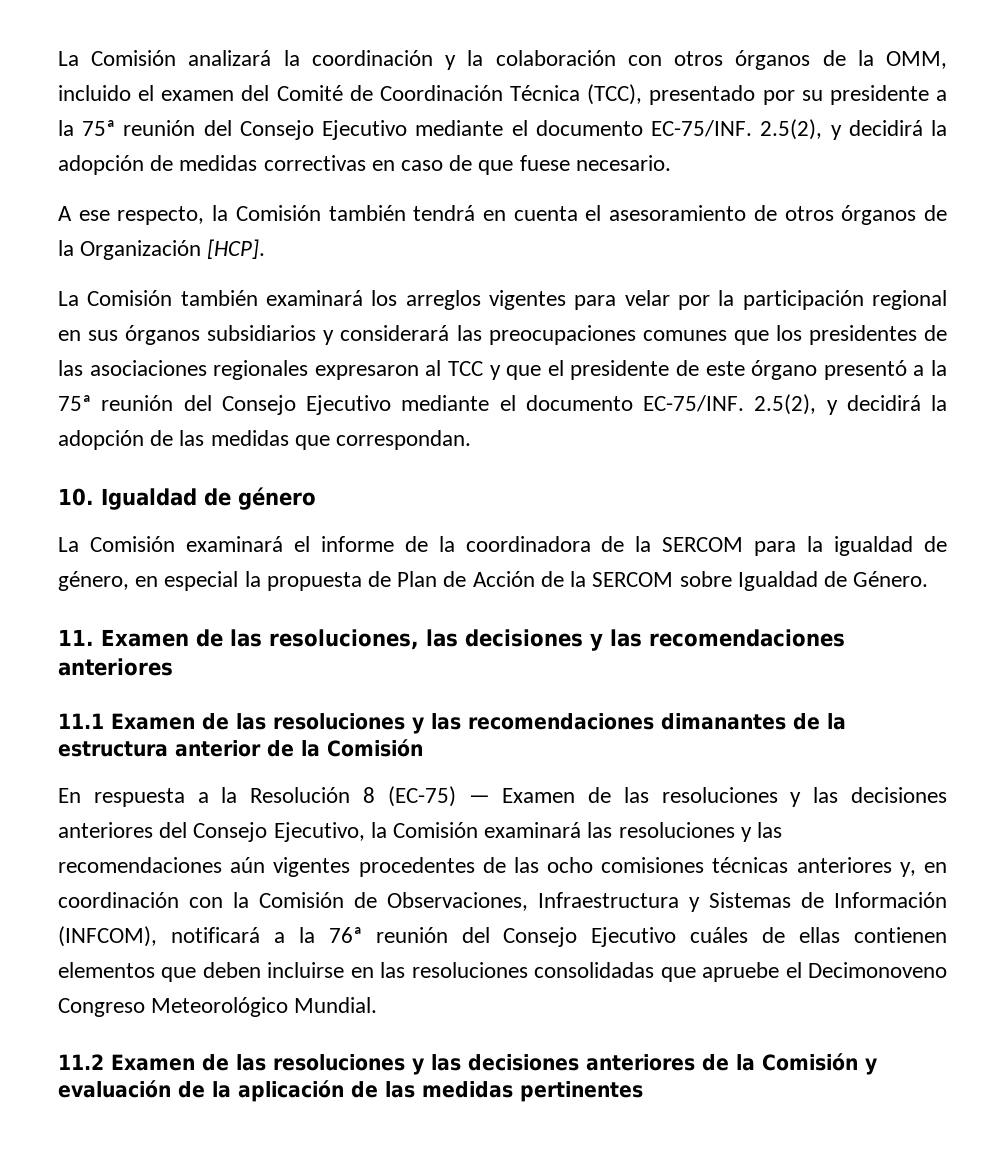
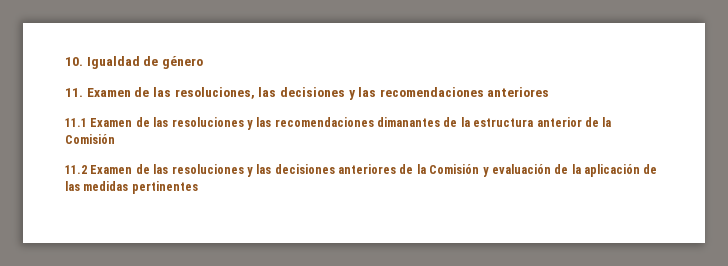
- La Comisión analizará la coordinación y la colaboración con otros órganos de la OMM, incluido el examen del Comité de Coordinación Técnica (TCC), presentado por su presidente a la 75ª reunión del Consejo Ejecutivo mediante el documento EC-75/INF. 2.5(2), y decidirá la adopción de medidas correctivas en caso de que fuese necesario.
- A ese respecto, la Comisión también tendrá en cuenta el asesoramiento de otros órganos de la Organización [HCP].
- La Comisión también examinará los arreglos vigentes para velar por la participación regional en sus órganos subsidiarios y considerará las preocupaciones comunes que los presidentes de las asociaciones regionales expresaron al TCC y que el presidente de este órgano presentó a la 75ª reunión del Consejo Ejecutivo mediante el documento EC-75/INF. 2.5(2), y decidirá la adopción de las medidas que correspondan.
  10. Igualdad de género
- La Comisión examinará el informe de la coordinadora de la SERCOM para la igualdad de género, en especial la propuesta de Plan de Acción de la SERCOM sobre Igualdad de Género.
- En respuesta a la Resolución 8 (EC-75) — Examen de las resoluciones y las decisiones anteriores del Consejo Ejecutivo, la Comisión examinará las resoluciones y las recomendaciones aún vigentes procedentes de las ocho comisiones técnicas anteriores y, en coordinación con la Comisión de Observaciones, Infraestructura y Sistemas de Información (INFCOM), notificará a la 76ª reunión del Consejo Ejecutivo cuáles de ellas contienen elementos que deben incluirse en las resoluciones consolidadas que apruebe el Decimonoveno Congreso Meteorológico Mundial.

